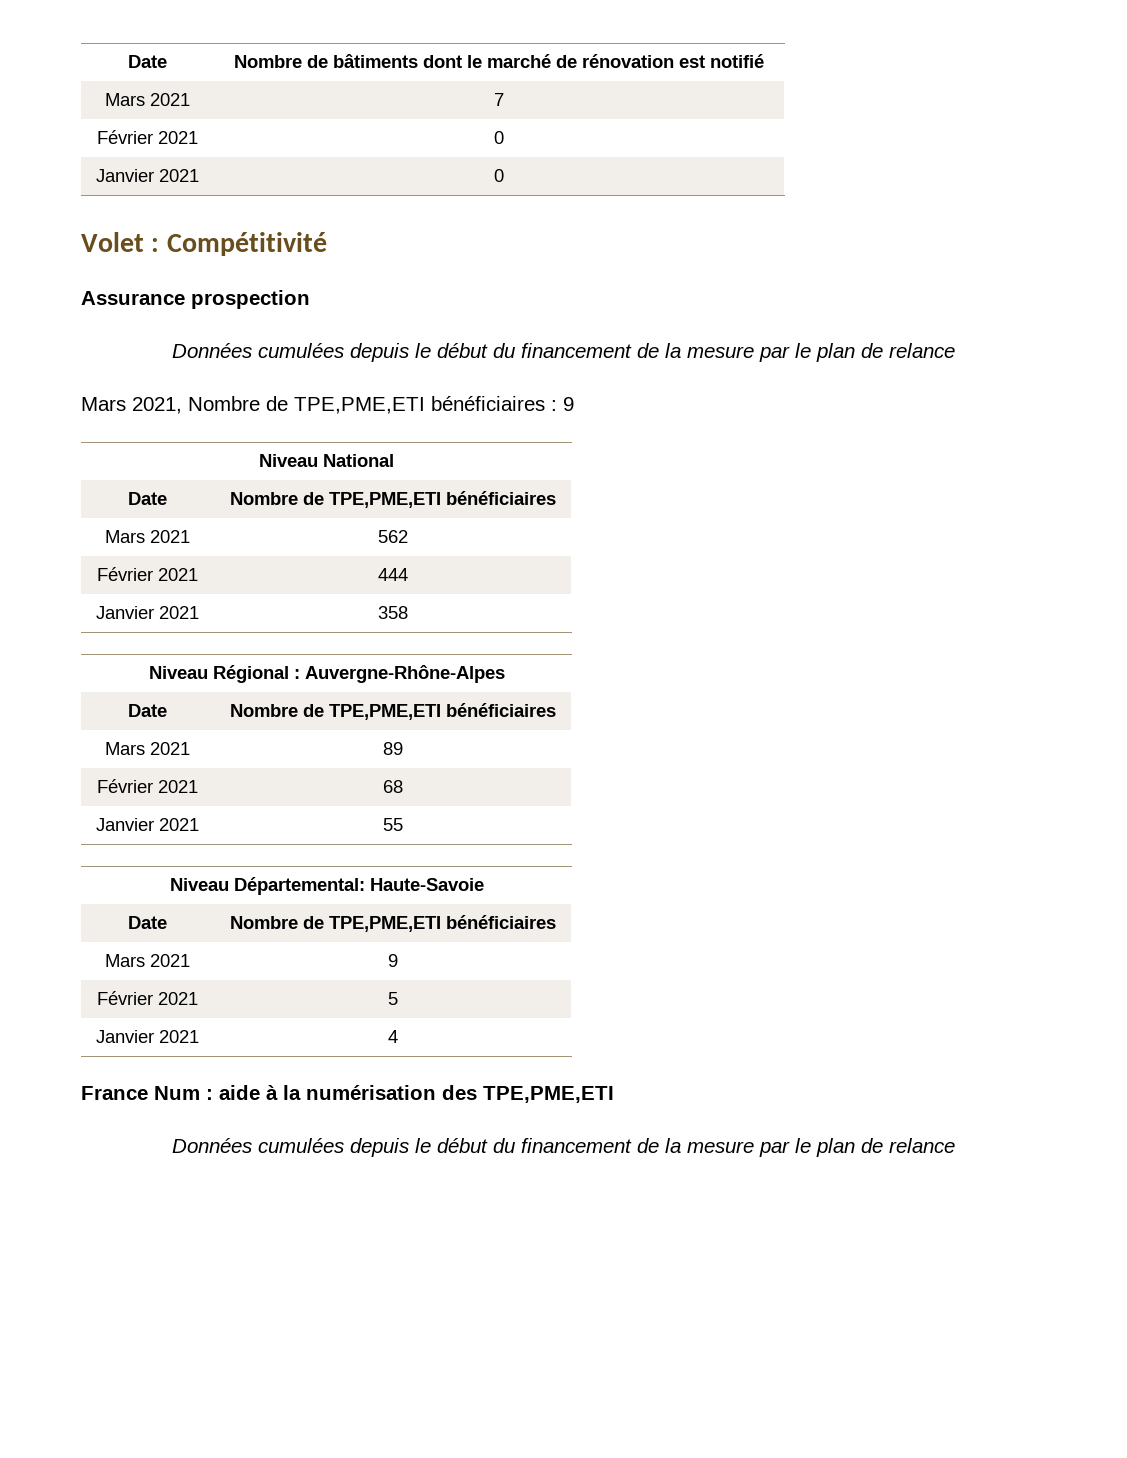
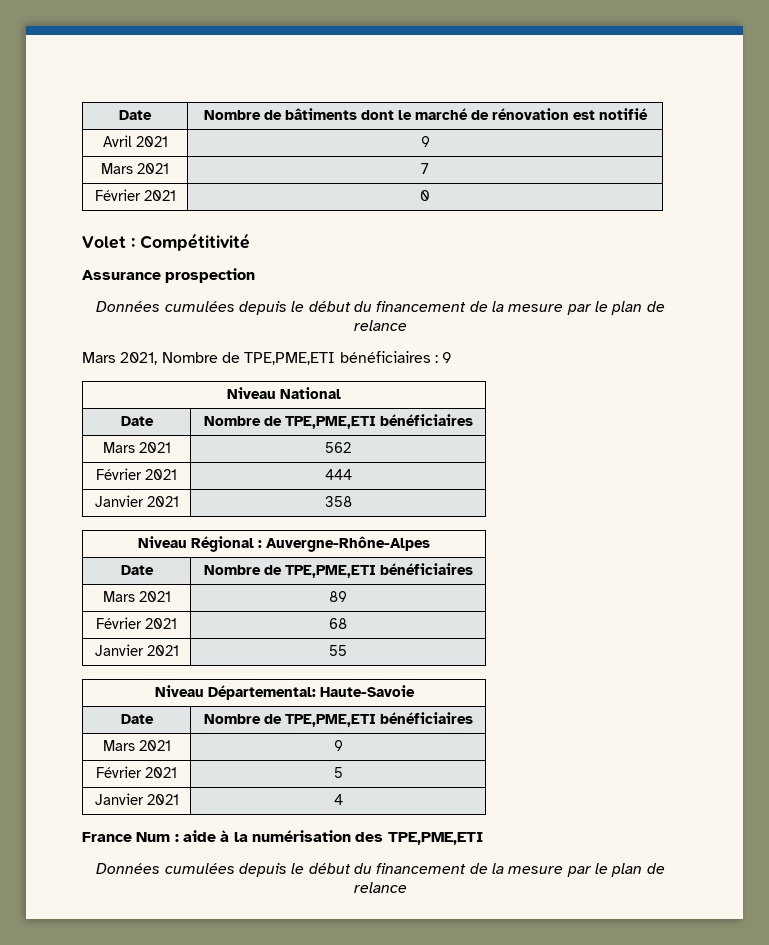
+ Avril 2021 | 9
- Janvier 2021 | 0

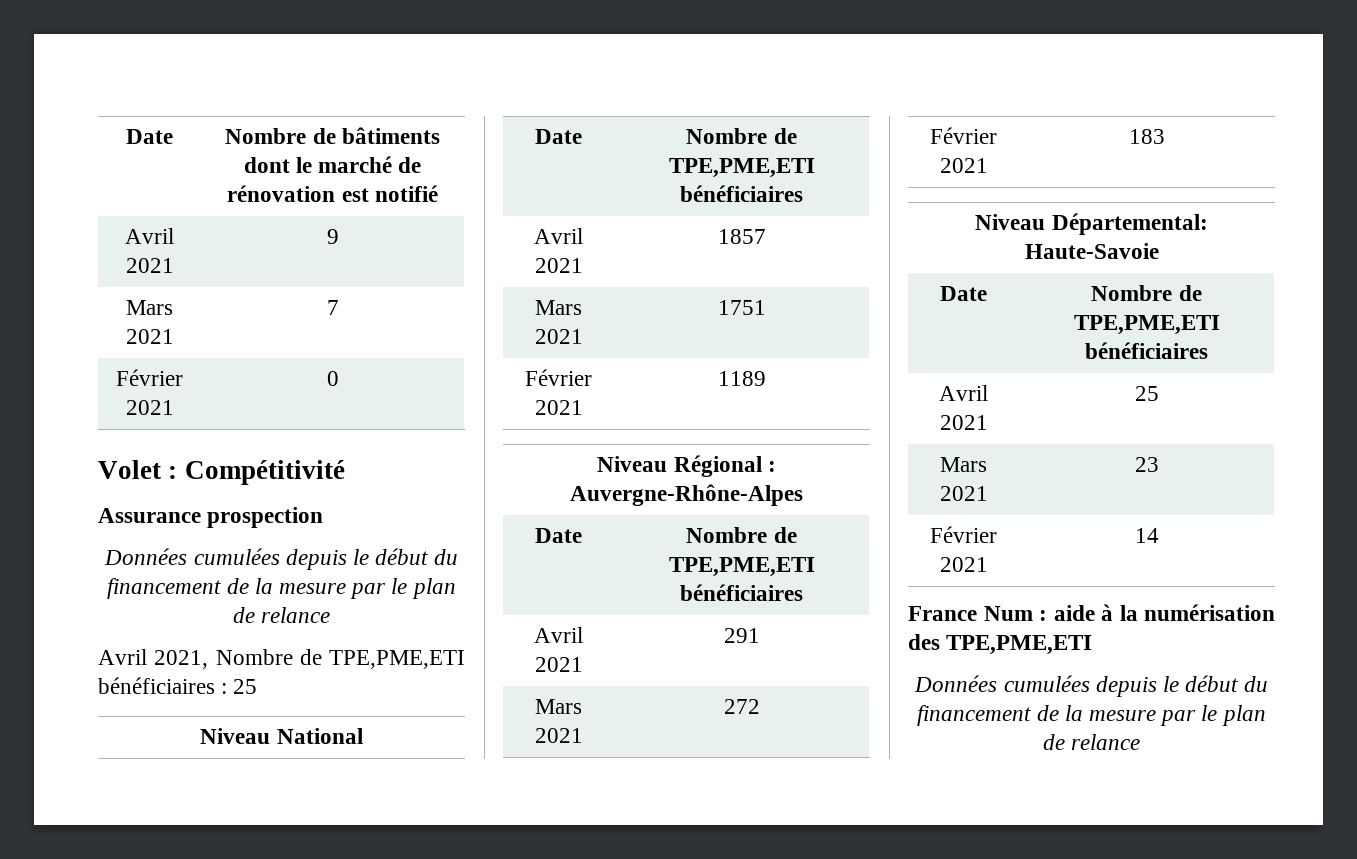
- Mars 2021, Nombre de TPE,PME,ETI bénéficiaires : 9
+ Avril 2021, Nombre de TPE,PME,ETI bénéficiaires : 25
- Mars 2021 | 562
- Février 2021 | 444
- Janvier 2021 | 358
+ Avril 2021 | 1857
+ Mars 2021 | 1751
+ Février 2021 | 1189
- Mars 2021 | 89
- Février 2021 | 68
- Janvier 2021 | 55
+ Avril 2021 | 291
+ Mars 2021 | 272
+ Février 2021 | 183
- Mars 2021 | 9
- Février 2021 | 5
- Janvier 2021 | 4
+ Avril 2021 | 25
+ Mars 2021 | 23
+ Février 2021 | 14

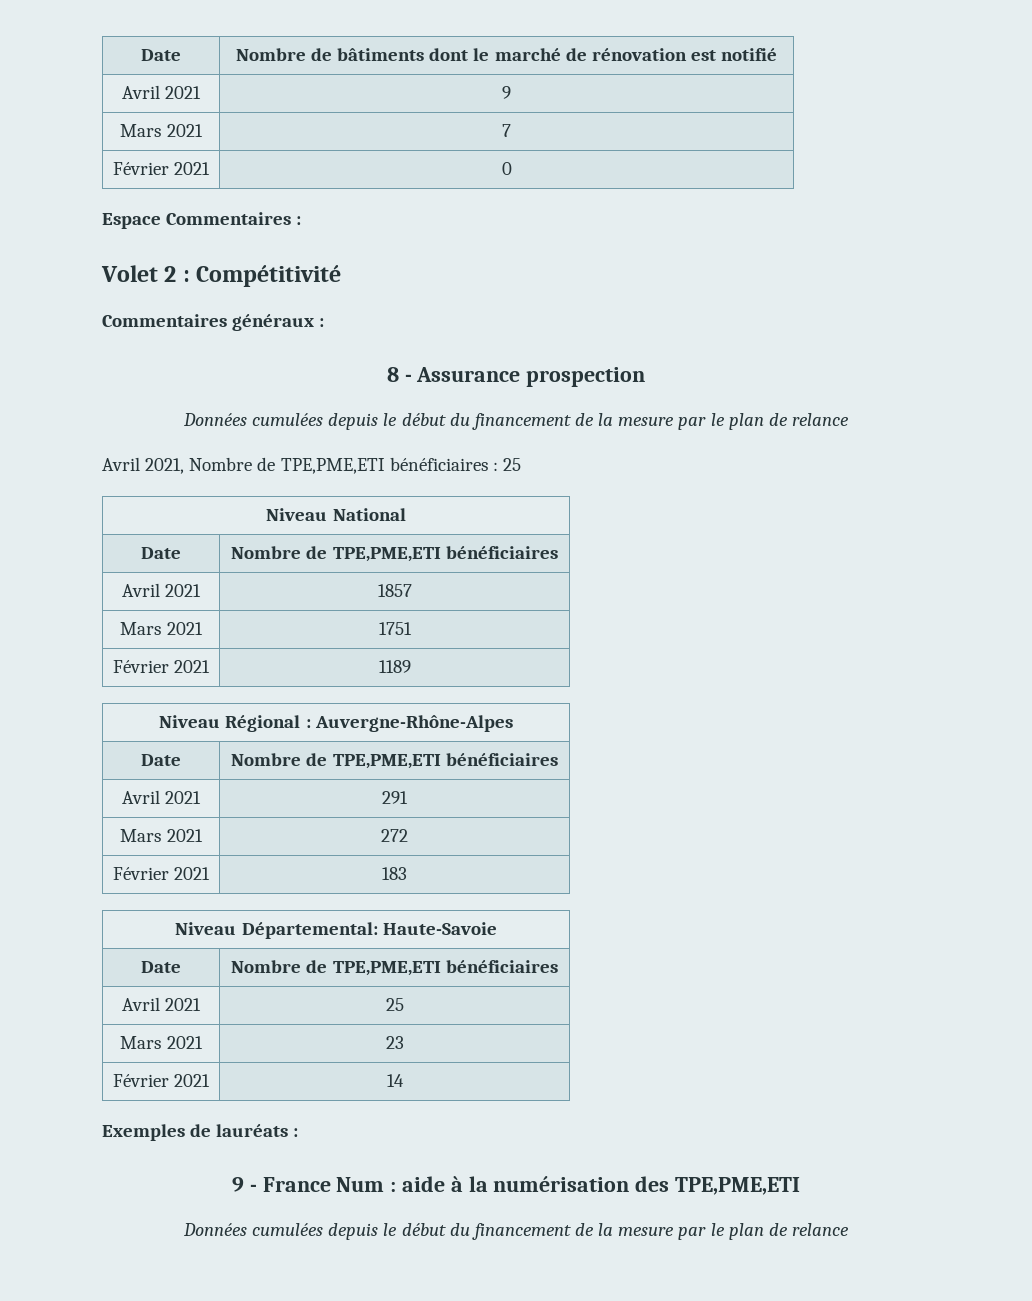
+ Espace Commentaires :
- Volet : Compétitivité
+ Volet 2 : Compétitivité
- Assurance prospection
+ Commentaires généraux :
+ 8 - Assurance prospection
- France Num : aide à la numérisation des TPE,PME,ETI
+ Exemples de lauréats :
+ 9 - France Num : aide à la numérisation des TPE,PME,ETI

